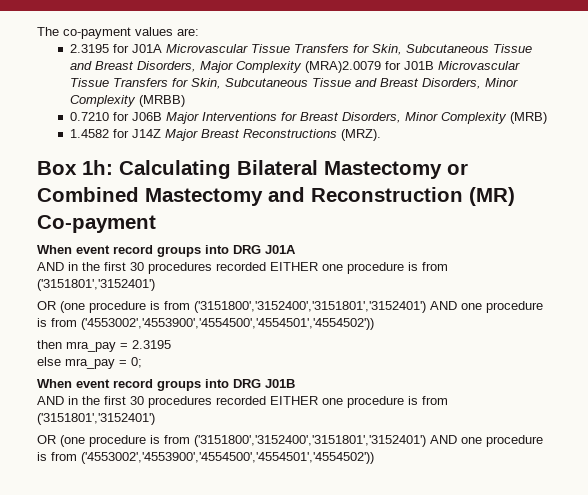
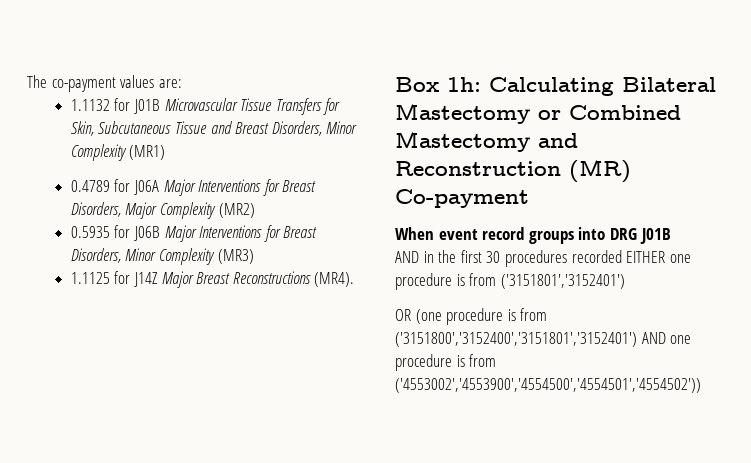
- 2.3195 for J01A Microvascular Tissue Transfers for Skin, Subcutaneous Tissue and Breast Disorders, Major Complexity (MRA)2.0079 for J01B Microvascular Tissue Transfers for Skin, Subcutaneous Tissue and Breast Disorders, Minor Complexity (MRBB)
- 0.7210 for J06B Major Interventions for Breast Disorders, Minor Complexity (MRB)
- 1.4582 for J14Z Major Breast Reconstructions (MRZ).
+ 1.1132 for J01B Microvascular Tissue Transfers for Skin, Subcutaneous Tissue and Breast Disorders, Minor Complexity (MR1)
+ 0.4789 for J06A Major Interventions for Breast Disorders, Major Complexity (MR2)
+ 0.5935 for J06B Major Interventions for Breast Disorders, Minor Complexity (MR3)
+ 1.1125 for J14Z Major Breast Reconstructions (MR4).
- When event record groups into DRG J01A
- AND in the first 30 procedures recorded EITHER one procedure is from ('3151801','3152401')
- OR (one procedure is from ('3151800','3152400','3151801','3152401') AND one procedure is from ('4553002','4553900','4554500','4554501','4554502'))
- then mra_pay = 2.3195
- else mra_pay = 0;

